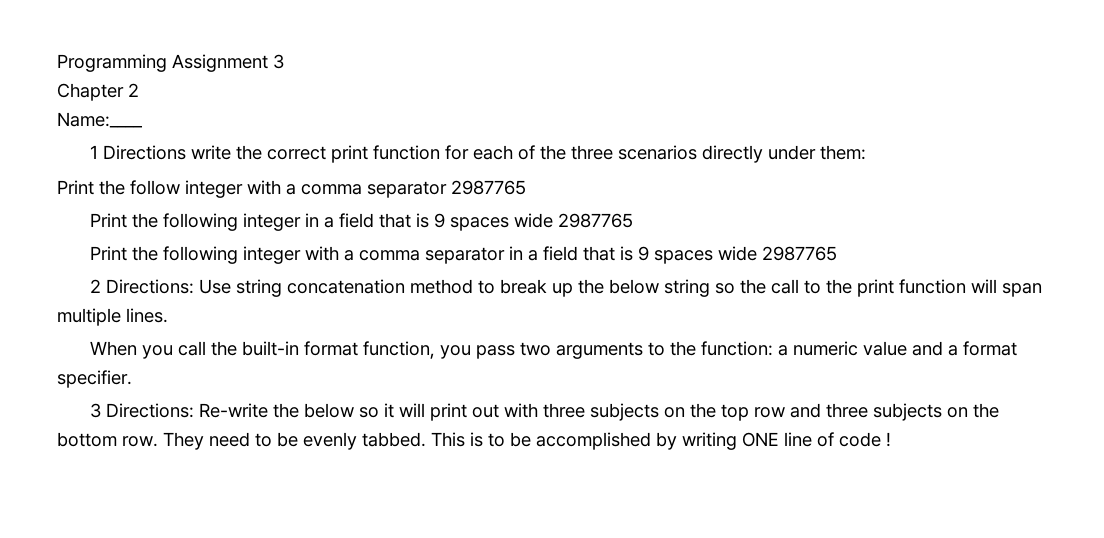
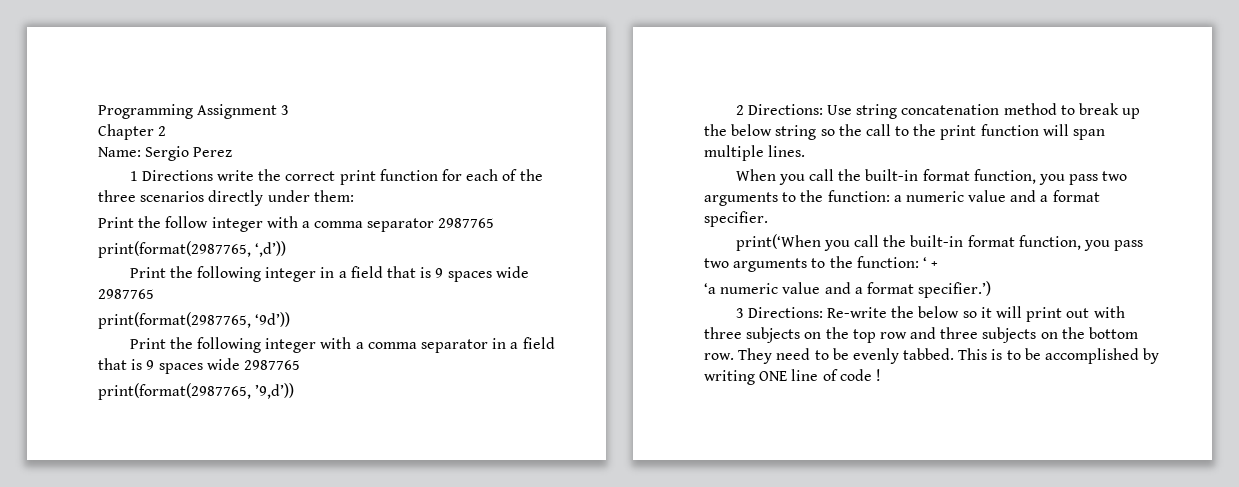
- Name:____
+ Name: Sergio Perez
+ print(format(2987765, ‘,d’))
+ print(format(2987765, ‘9d’))
+ print(format(2987765, ’9,d’))
+ print(‘When you call the built-in format function, you pass two arguments to the function: ‘ +
+ ‘a numeric value and a format specifier.’)

